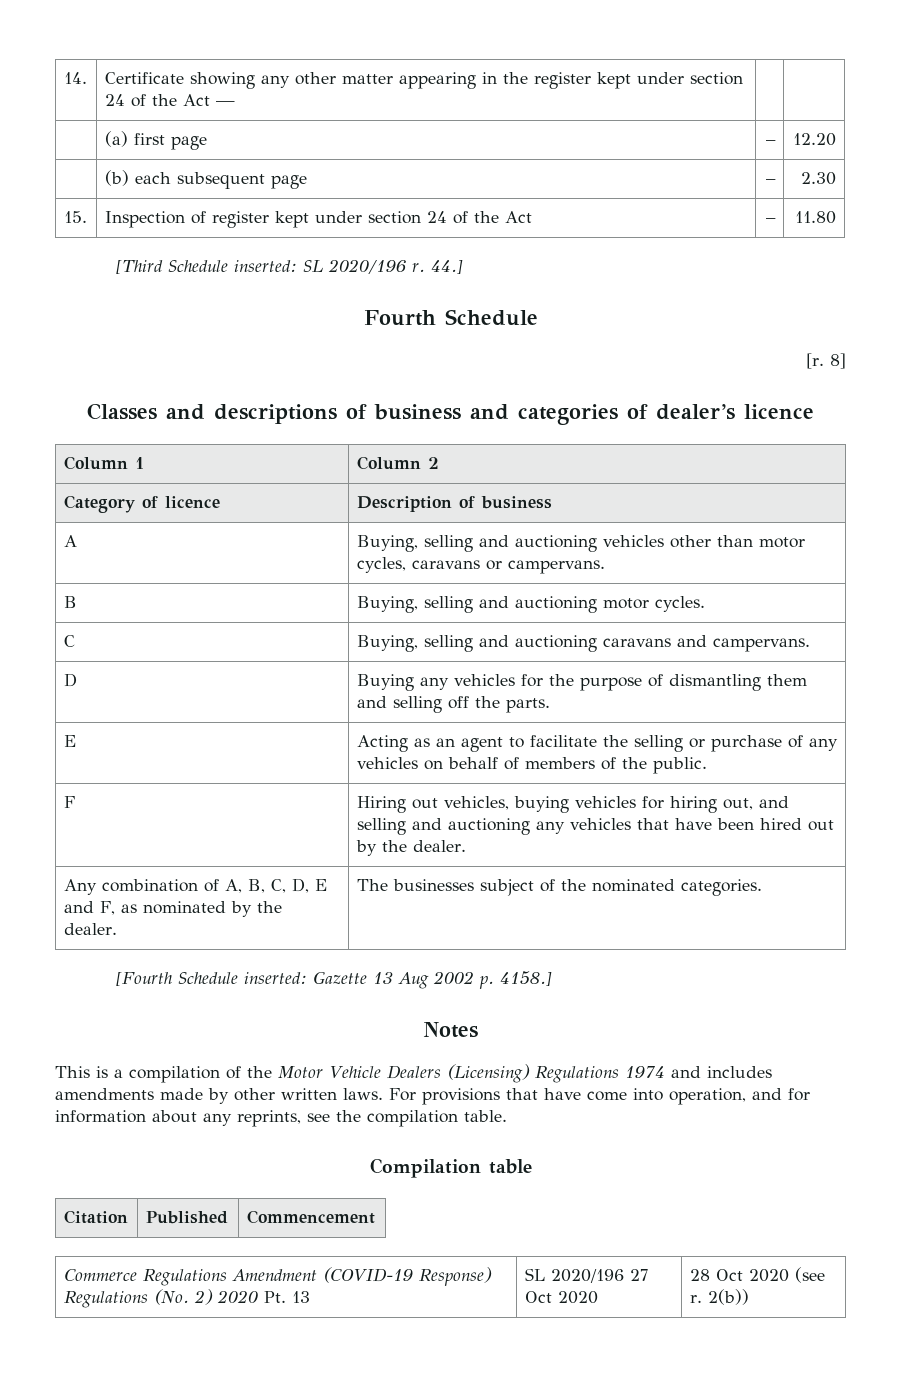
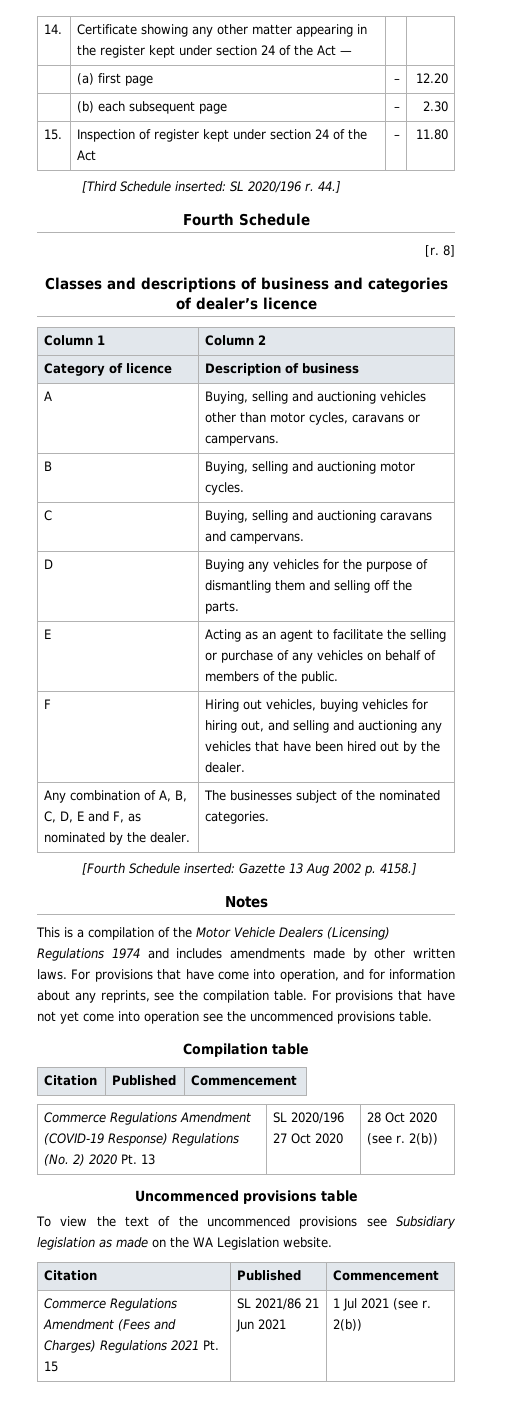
+ For provisions that have not yet come into operation see the uncommenced provisions table.
+ Uncommenced provisions table
+ To view the text of the uncommenced provisions see Subsidiary legislation as made on the WA Legislation website.
+ Citation | Published | Commencement
+ Commerce Regulations Amendment (Fees and Charges) Regulations 2021 Pt. 15 | SL 2021/86 21 Jun 2021 | 1 Jul 2021 (see r. 2(b))

